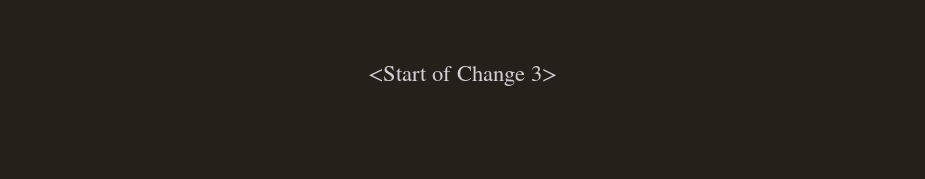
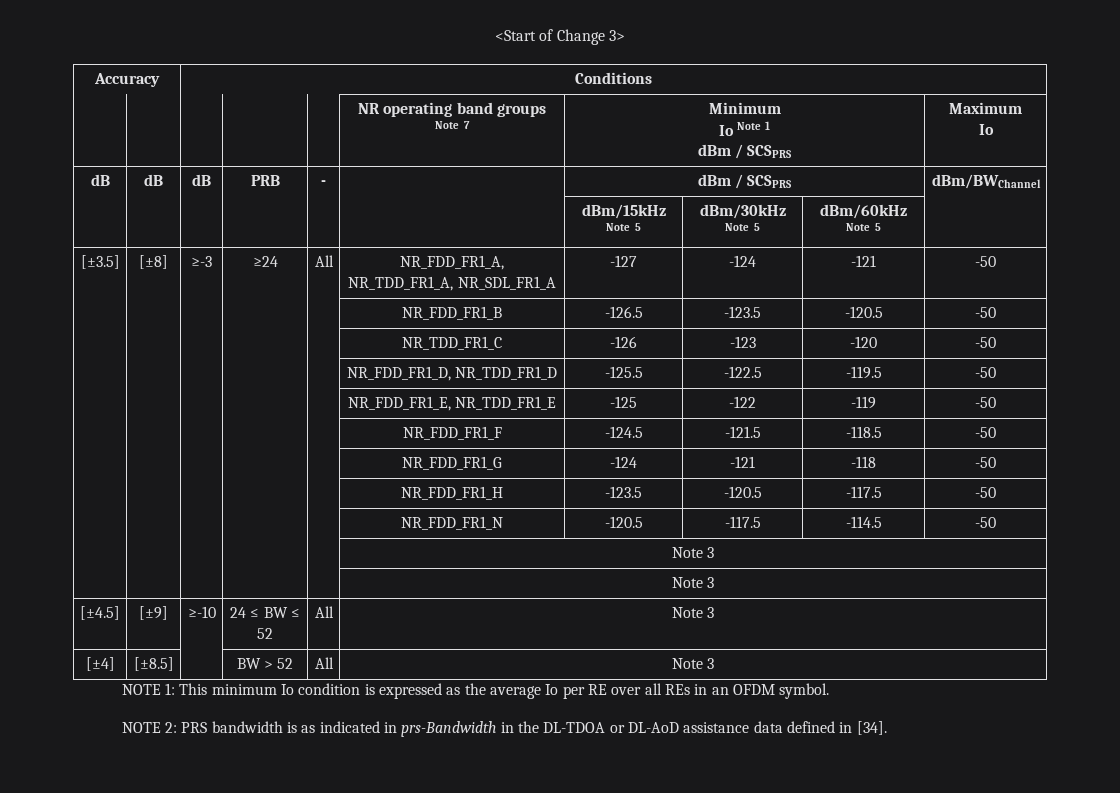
+ Accuracy | Conditions
+ | | | | | NR operating band groups Note 7 | Minimum
+ Io Note 1
+ dBm / SCSPRS | Maximum
+ Io
+ dB | dB | dB | PRB | - | | dBm / SCSPRS | dBm/BWChannel
+ | | | | | | dBm/15kHz Note 5 | dBm/30kHz Note 5 | dBm/60kHz Note 5 |
+ [±3.5] | [±8] | ≥-3 | ≥24 | All | NR_FDD_FR1_A, NR_TDD_FR1_A, NR_SDL_FR1_A | -127 | -124 | -121 | -50
+ | | | | | NR_FDD_FR1_B | -126.5 | -123.5 | -120.5 | -50
+ | | | | | NR_TDD_FR1_C | -126 | -123 | -120 | -50
+ | | | | | NR_FDD_FR1_D, NR_TDD_FR1_D | -125.5 | -122.5 | -119.5 | -50
+ | | | | | NR_FDD_FR1_E, NR_TDD_FR1_E | -125 | -122 | -119 | -50
+ | | | | | NR_FDD_FR1_F | -124.5 | -121.5 | -118.5 | -50
+ | | | | | NR_FDD_FR1_G | -124 | -121 | -118 | -50
+ | | | | | NR_FDD_FR1_H | -123.5 | -120.5 | -117.5 | -50
+ | | | | | NR_FDD_FR1_N | -120.5 | -117.5 | -114.5 | -50
+ | | | | | Note 3
+ | | | | | Note 3
+ [±4.5] | [±9] | ≥-10 | 24 ≤ BW ≤ 52 | All | Note 3
+ [±4] | [±8.5] | | BW > 52 | All | Note 3
+ NOTE 1: This minimum Io condition is expressed as the average Io per RE over all REs in an OFDM symbol.
+ NOTE 2: PRS bandwidth is as indicated in prs-Bandwidth in the DL-TDOA or DL-AoD assistance data defined in [34].

